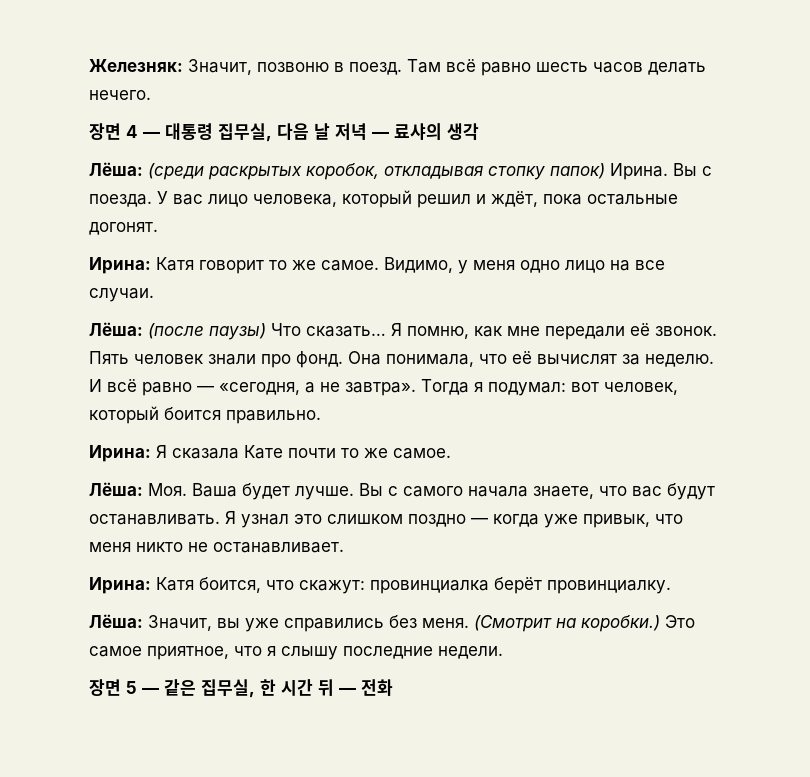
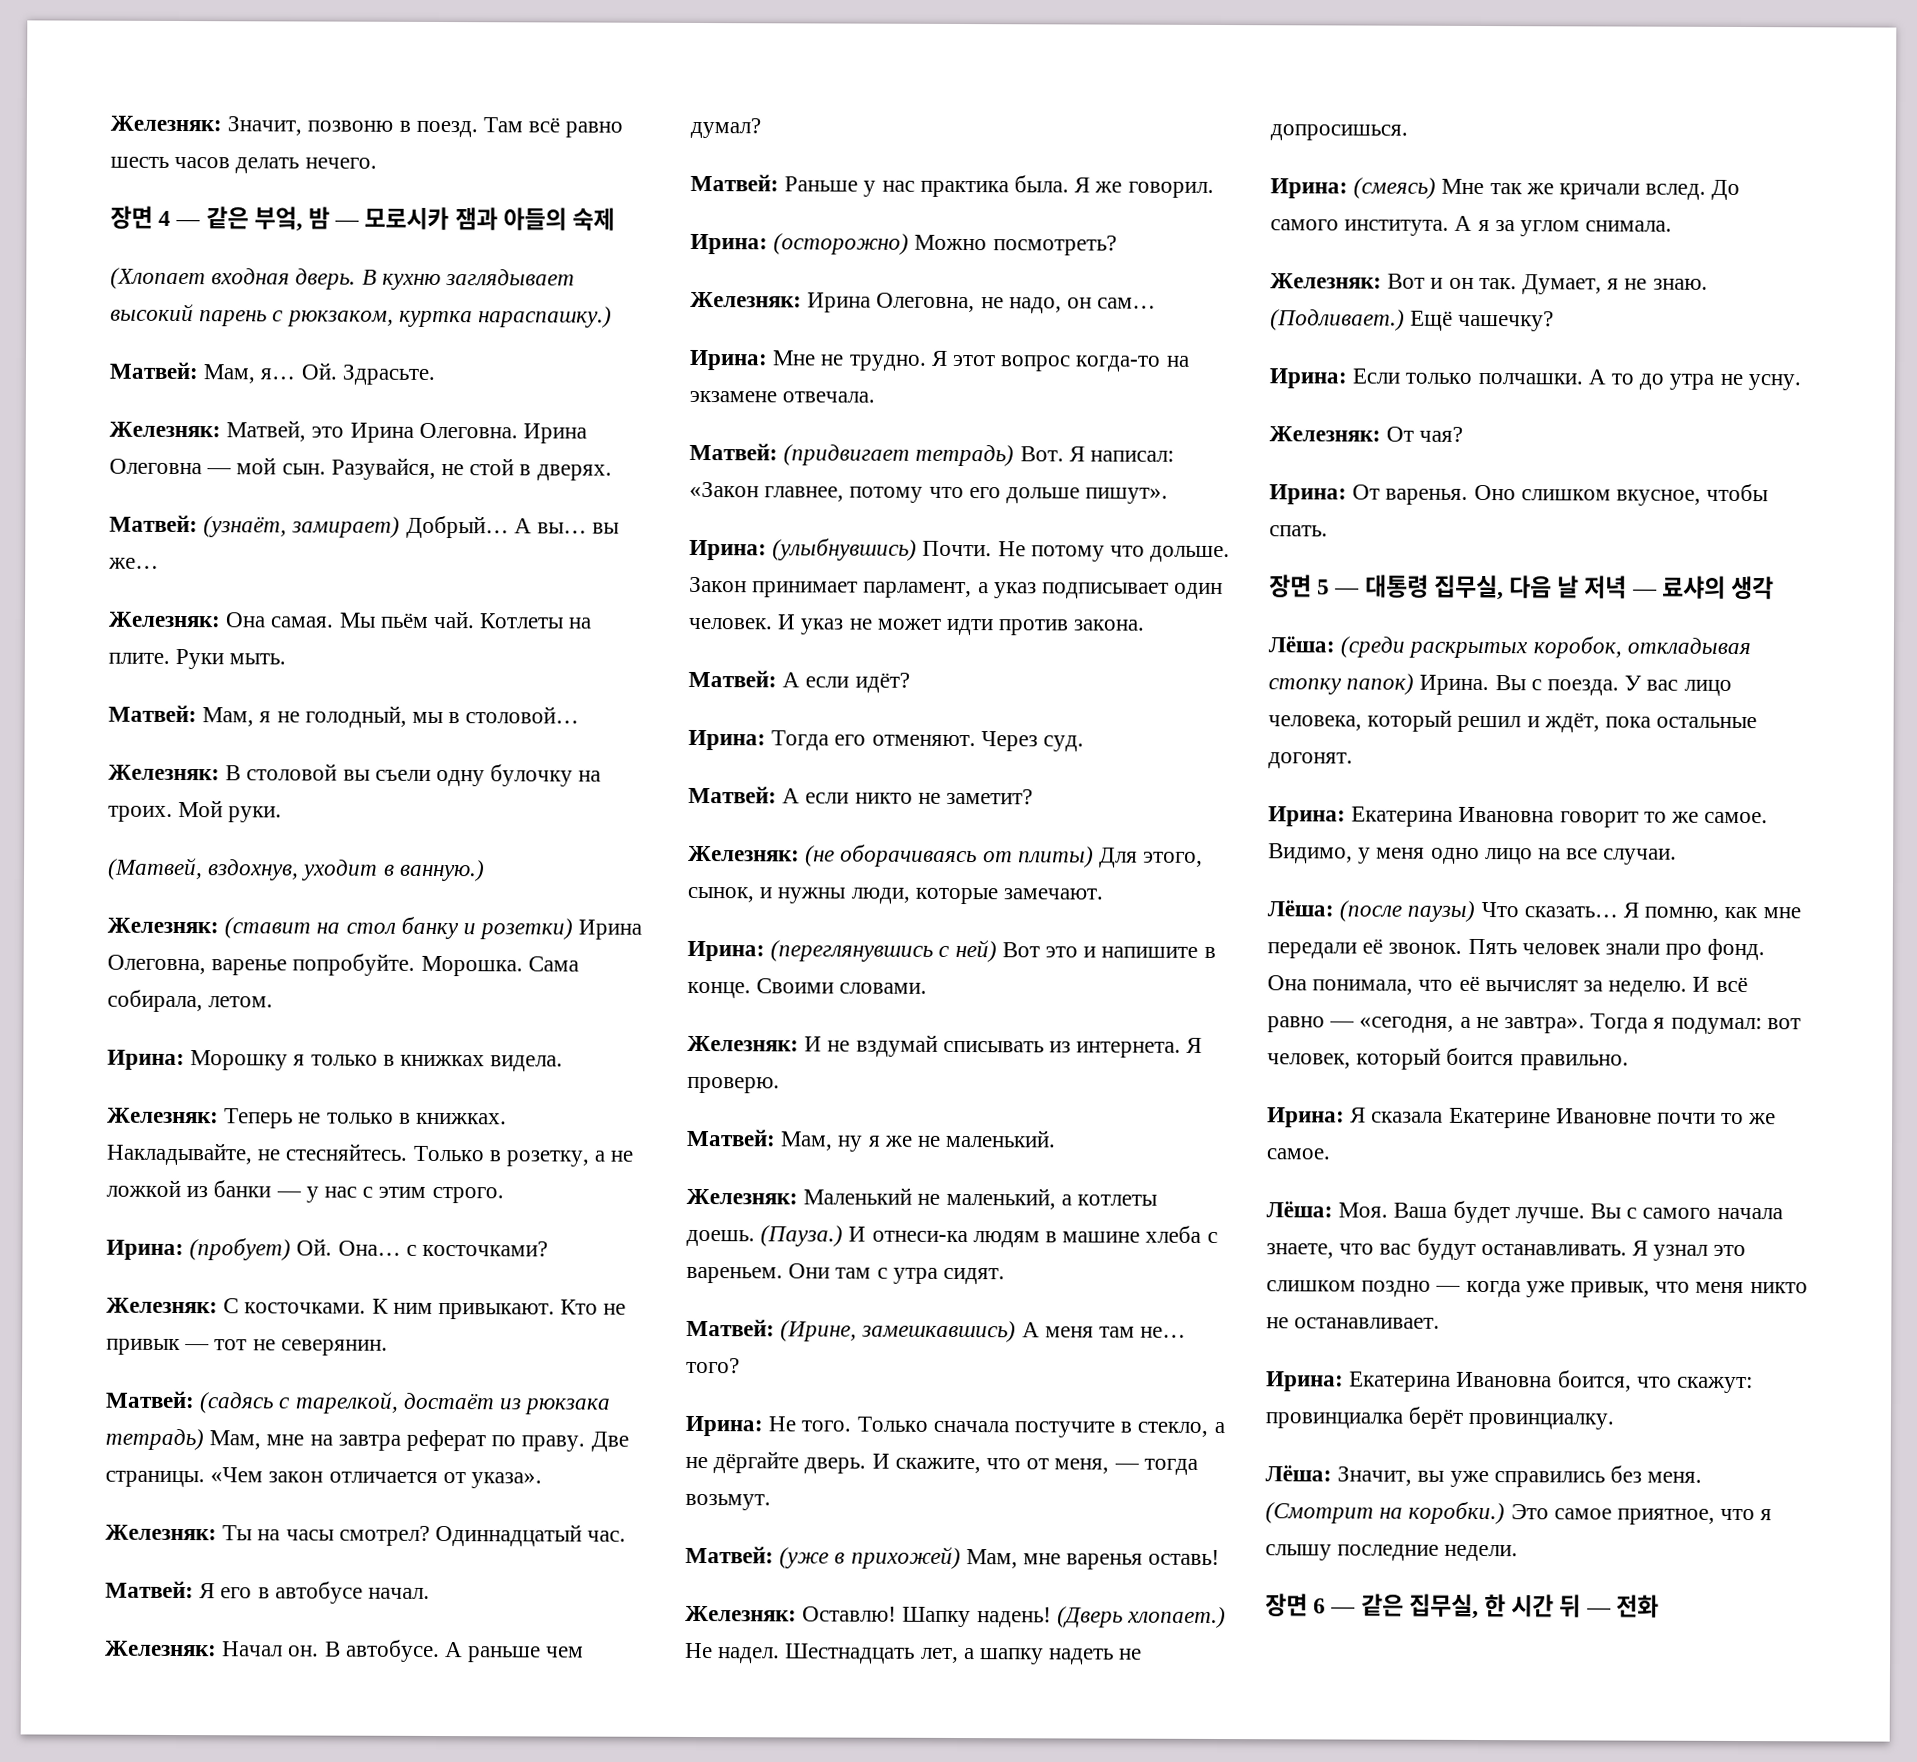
- 장면 4 — 대통령 집무실, 다음 날 저녁 — 료샤의 생각
+ 장면 4 — 같은 부엌, 밤 — 모로시카 잼과 아들의 숙제
+ (Хлопает входная дверь. В кухню заглядывает высокий парень с рюкзаком, куртка нараспашку.)
+ Матвей: Мам, я… Ой. Здрасьте.
+ Железняк: Матвей, это Ирина Олеговна. Ирина Олеговна — мой сын. Разувайся, не стой в дверях.
+ Матвей: (узнаёт, замирает) Добрый… А вы… вы же…
+ Железняк: Она самая. Мы пьём чай. Котлеты на плите. Руки мыть.
+ Матвей: Мам, я не голодный, мы в столовой…
+ Железняк: В столовой вы съели одну булочку на троих. Мой руки.
+ (Матвей, вздохнув, уходит в ванную.)
+ Железняк: (ставит на стол банку и розетки) Ирина Олеговна, варенье попробуйте. Морошка. Сама собирала, летом.
+ Ирина: Морошку я только в книжках видела.
+ Железняк: Теперь не только в книжках. Накладывайте, не стесняйтесь. Только в розетку, а не ложкой из банки — у нас с этим строго.
+ Ирина: (пробует) Ой. Она… с косточками?
+ Железняк: С косточками. К ним привыкают. Кто не привык — тот не северянин.
+ Матвей: (садясь с тарелкой, достаёт из рюкзака тетрадь) Мам, мне на завтра реферат по праву. Две страницы. «Чем закон отличается от указа».
+ Железняк: Ты на часы смотрел? Одиннадцатый час.
+ Матвей: Я его в автобусе начал.
+ Железняк: Начал он. В автобусе. А раньше чем думал?
+ Матвей: Раньше у нас практика была. Я же говорил.
+ Ирина: (осторожно) Можно посмотреть?
+ Железняк: Ирина Олеговна, не надо, он сам…
+ Ирина: Мне не трудно. Я этот вопрос когда-то на экзамене отвечала.
+ Матвей: (придвигает тетрадь) Вот. Я написал: «Закон главнее, потому что его дольше пишут».
+ Ирина: (улыбнувшись) Почти. Не потому что дольше. Закон принимает парламент, а указ подписывает один человек. И указ не может идти против закона.
+ Матвей: А если идёт?
+ Ирина: Тогда его отменяют. Через суд.
+ Матвей: А если никто не заметит?
+ Железняк: (не оборачиваясь от плиты) Для этого, сынок, и нужны люди, которые замечают.
+ Ирина: (переглянувшись с ней) Вот это и напишите в конце. Своими словами.
+ Железняк: И не вздумай списывать из интернета. Я проверю.
+ Матвей: Мам, ну я же не маленький.
+ Железняк: Маленький не маленький, а котлеты доешь. (Пауза.) И отнеси-ка людям в машине хлеба с вареньем. Они там с утра сидят.
+ Матвей: (Ирине, замешкавшись) А меня там не… того?
+ Ирина: Не того. Только сначала постучите в стекло, а не дёргайте дверь. И скажите, что от меня, — тогда возьмут.
+ Матвей: (уже в прихожей) Мам, мне варенья оставь!
+ Железняк: Оставлю! Шапку надень! (Дверь хлопает.) Не надел. Шестнадцать лет, а шапку надеть не допросишься.
+ Ирина: (смеясь) Мне так же кричали вслед. До самого института. А я за углом снимала.
+ Железняк: Вот и он так. Думает, я не знаю. (Подливает.) Ещё чашечку?
+ Ирина: Если только полчашки. А то до утра не усну.
+ Железняк: От чая?
+ Ирина: От варенья. Оно слишком вкусное, чтобы спать.
+ 장면 5 — 대통령 집무실, 다음 날 저녁 — 료샤의 생각
- Ирина: Катя говорит то же самое.
+ Ирина: Екатерина Ивановна говорит то же самое.
- Ирина: Я сказала Кате почти то же самое.
+ Ирина: Я сказала Екатерине Ивановне почти то же самое.
- Ирина: Катя боится, что скажут: провинциалка берёт провинциалку.
+ Ирина: Екатерина Ивановна боится, что скажут: провинциалка берёт провинциалку.
- 장면 5 — 같은 집무실, 한 시간 뒤 — 전화
+ 장면 6 — 같은 집무실, 한 시간 뒤 — 전화

